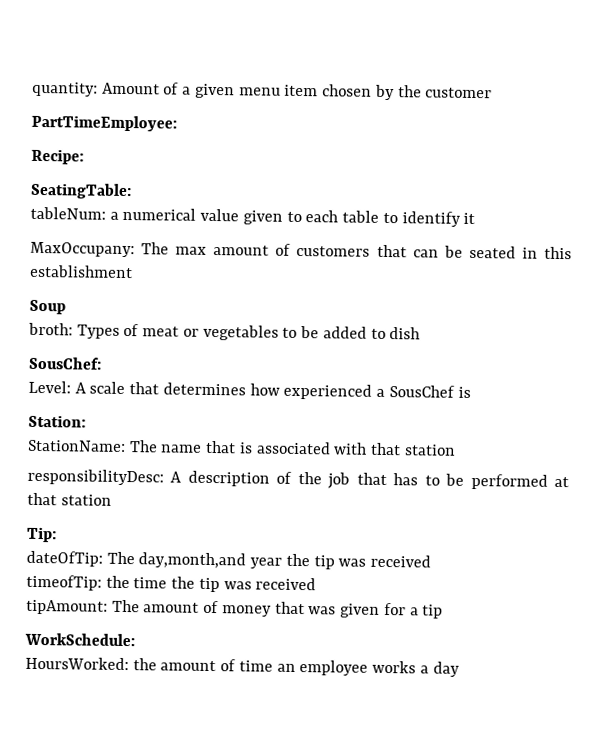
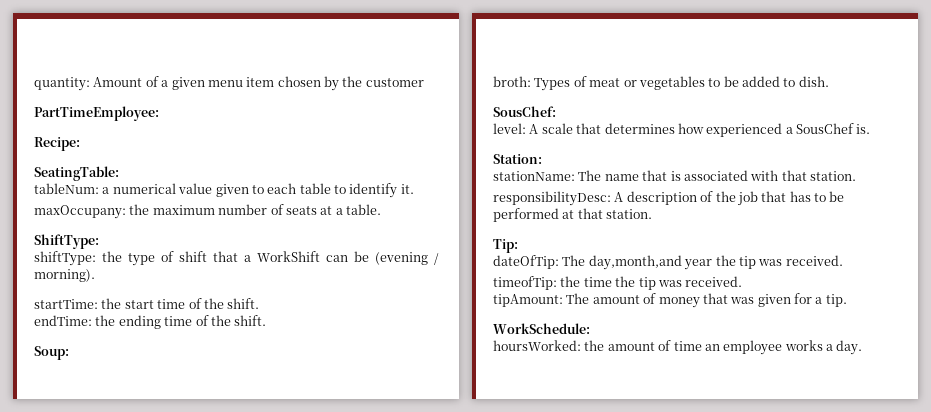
- tableNum: a numerical value given to each table to identify it
- MaxOccupany: The max amount of customers that can be seated in this establishment
- Soup
+ tableNum: a numerical value given to each table to identify it.
+ maxOccupany: the maximum number of seats at a table.
+ ShiftType:
+ shiftType: the type of shift that a WorkShift can be (evening / morning).
+ startTime: the start time of the shift.
+ endTime: the ending time of the shift.
+ Soup:
- broth: Types of meat or vegetables to be added to dish
+ broth: Types of meat or vegetables to be added to dish.
- Level: A scale that determines how experienced a SousChef is
+ level: A scale that determines how experienced a SousChef is.
- StationName: The name that is associated with that station
+ stationName: The name that is associated with that station.
- responsibilityDesc: A description of the job that has to be performed at that station
+ responsibilityDesc: A description of the job that has to be performed at that station.
- dateOfTip: The day,month,and year the tip was received
+ dateOfTip: The day,month,and year the tip was received.
- timeofTip: the time the tip was received
+ timeofTip: the time the tip was received.
- tipAmount: The amount of money that was given for a tip
+ tipAmount: The amount of money that was given for a tip.
- HoursWorked: the amount of time an employee works a day
+ hoursWorked: the amount of time an employee works a day.

